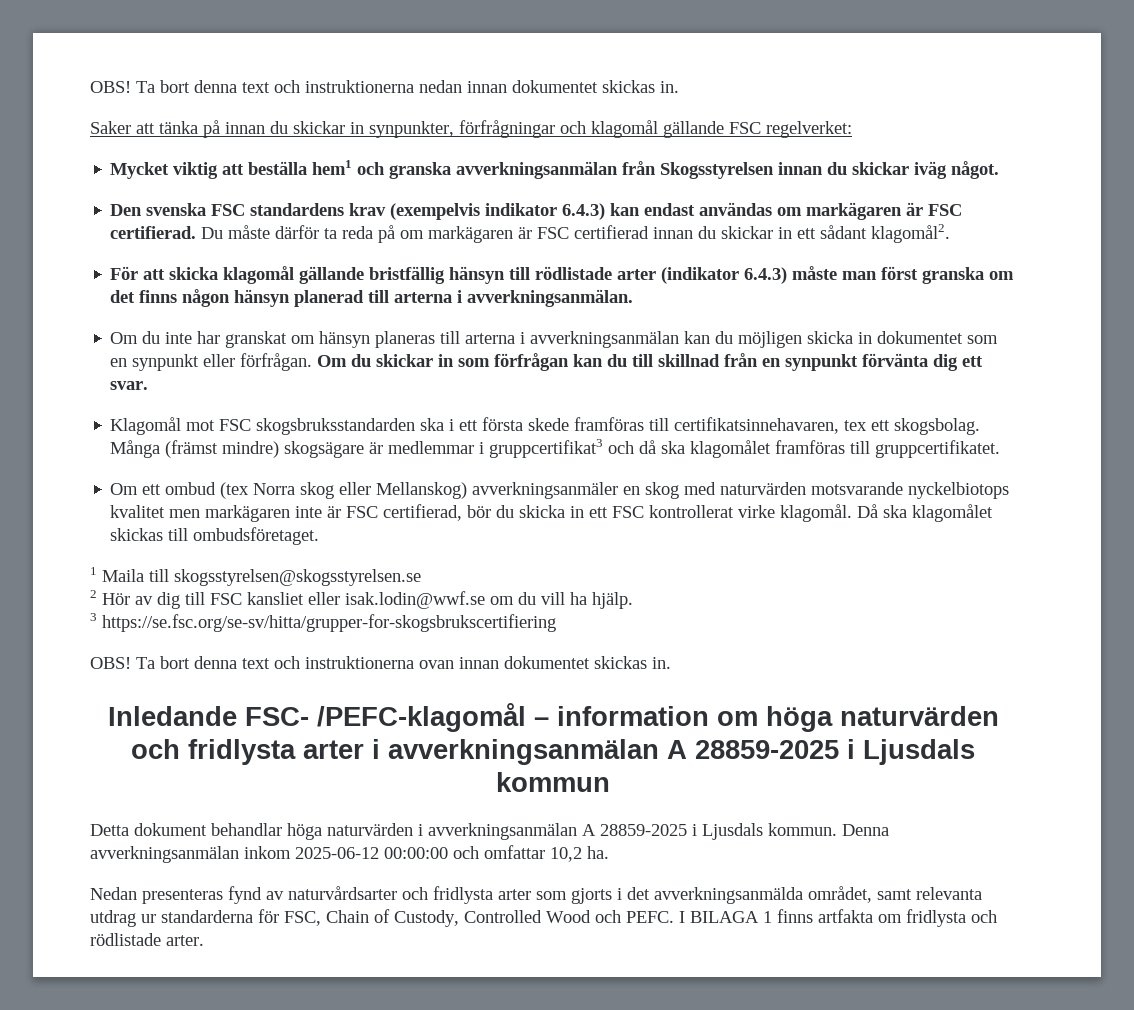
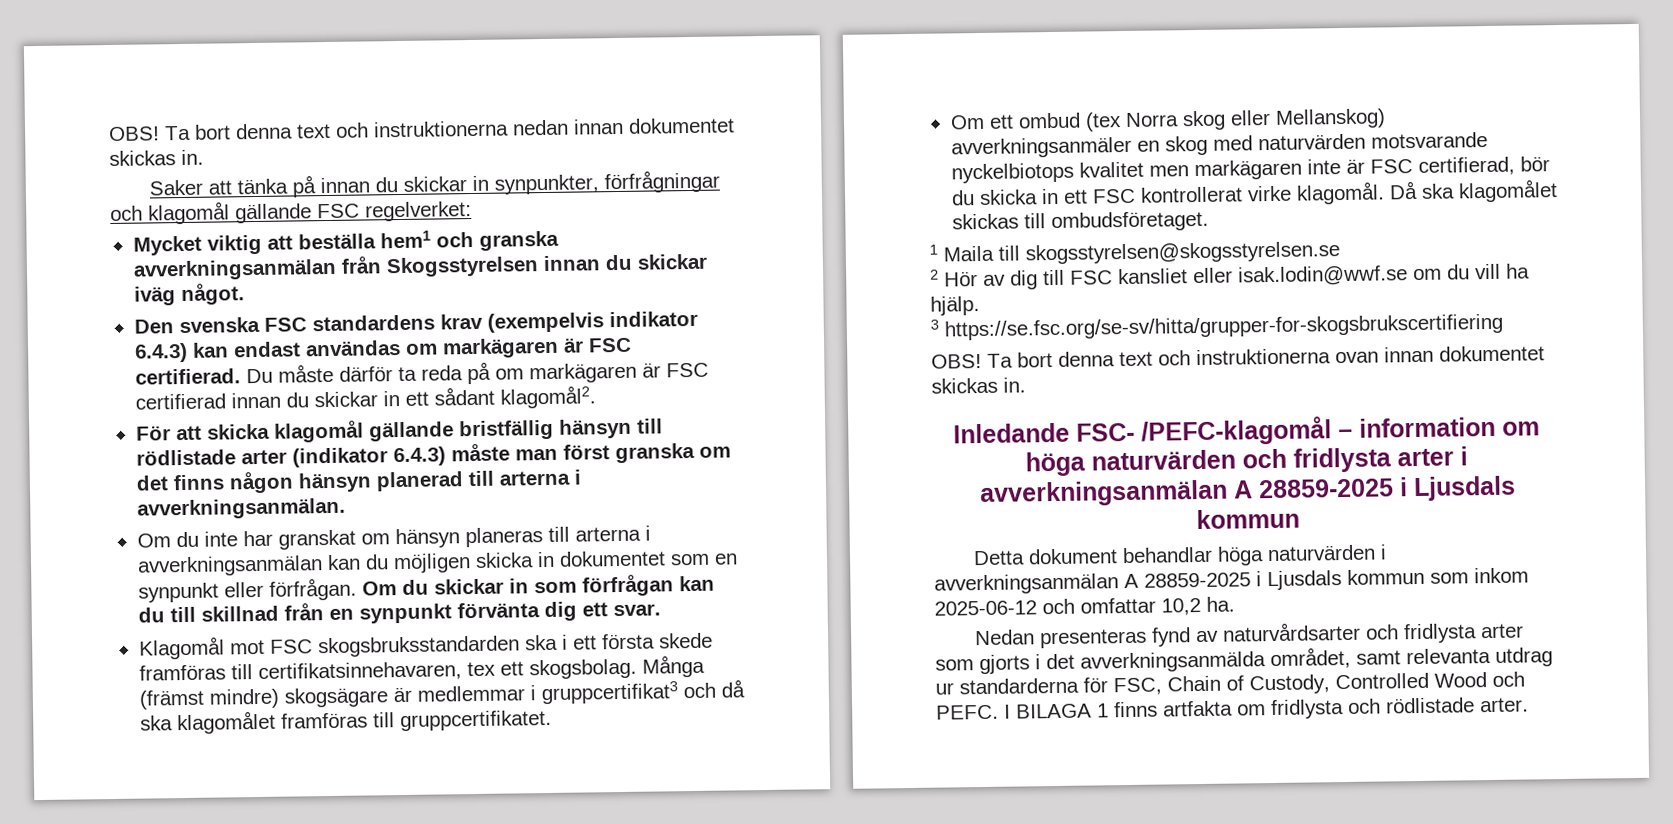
- Detta dokument behandlar höga naturvärden i avverkningsanmälan A 28859-2025 i Ljusdals kommun. Denna avverkningsanmälan inkom 2025-06-12 00:00:00 och omfattar 10,2 ha.
+ Detta dokument behandlar höga naturvärden i avverkningsanmälan A 28859-2025 i Ljusdals kommun som inkom 2025-06-12 och omfattar 10,2 ha.

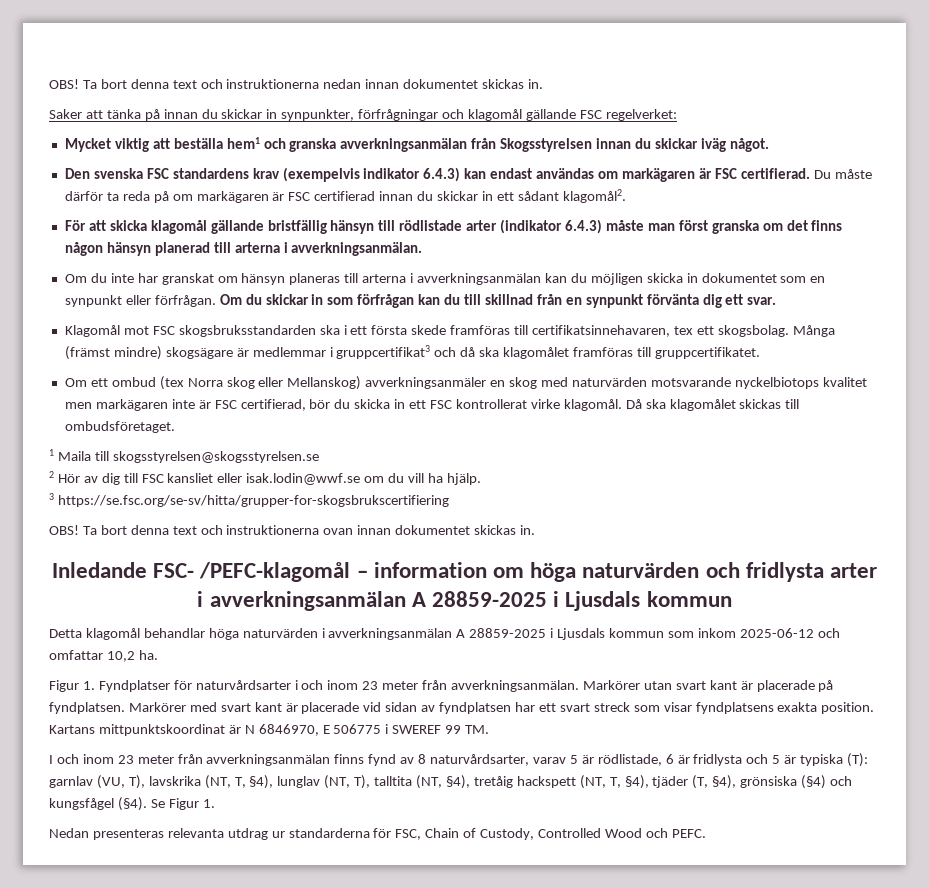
- Detta dokument behandlar höga naturvärden i avverkningsanmälan A 28859-2025 i Ljusdals kommun som inkom 2025-06-12 och omfattar 10,2 ha.
+ Detta klagomål behandlar höga naturvärden i avverkningsanmälan A 28859-2025 i Ljusdals kommun som inkom 2025-06-12 och omfattar 10,2 ha.
- Nedan presenteras fynd av naturvårdsarter och fridlysta arter som gjorts i det avverkningsanmälda området, samt relevanta utdrag ur standarderna för FSC, Chain of Custody, Controlled Wood och PEFC. I BILAGA 1 finns artfakta om fridlysta och rödlistade arter.
+ Figur 1. Fyndplatser för naturvårdsarter i och inom 23 meter från avverkningsanmälan. Markörer utan svart kant är placerade på fyndplatsen. Markörer med svart kant är placerade vid sidan av fyndplatsen har ett svart streck som visar fyndplatsens exakta position. Kartans mittpunktskoordinat är N 6846970, E 506775 i SWEREF 99 TM.
+ I och inom 23 meter från avverkningsanmälan finns fynd av 8 naturvårdsarter, varav 5 är rödlistade, 6 är fridlysta och 5 är typiska (T): garnlav (VU, T), lavskrika (NT, T, §4), lunglav (NT, T), talltita (NT, §4), tretåig hackspett (NT, T, §4), tjäder (T, §4), grönsiska (§4) och kungsfågel (§4). Se Figur 1.
+ Nedan presenteras relevanta utdrag ur standarderna för FSC, Chain of Custody, Controlled Wood och PEFC.

